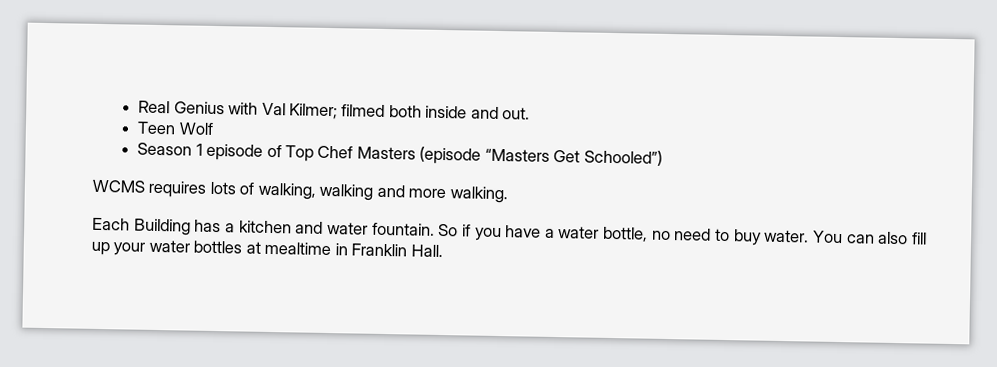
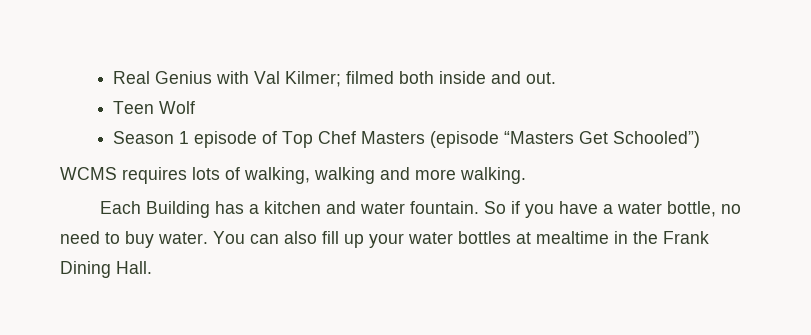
- You can also fill up your water bottles at mealtime in Franklin Hall.
+ You can also fill up your water bottles at mealtime in the Frank Dining Hall.

